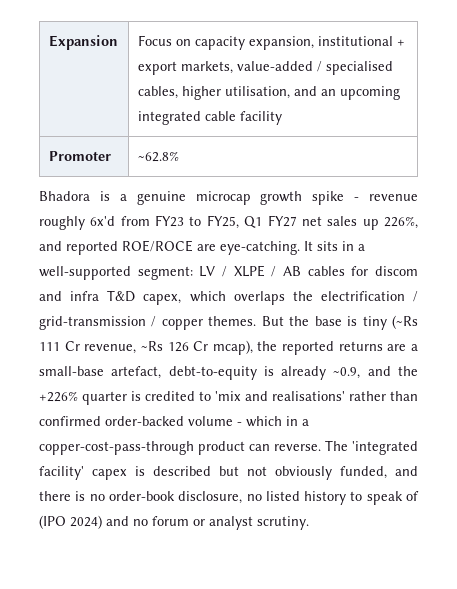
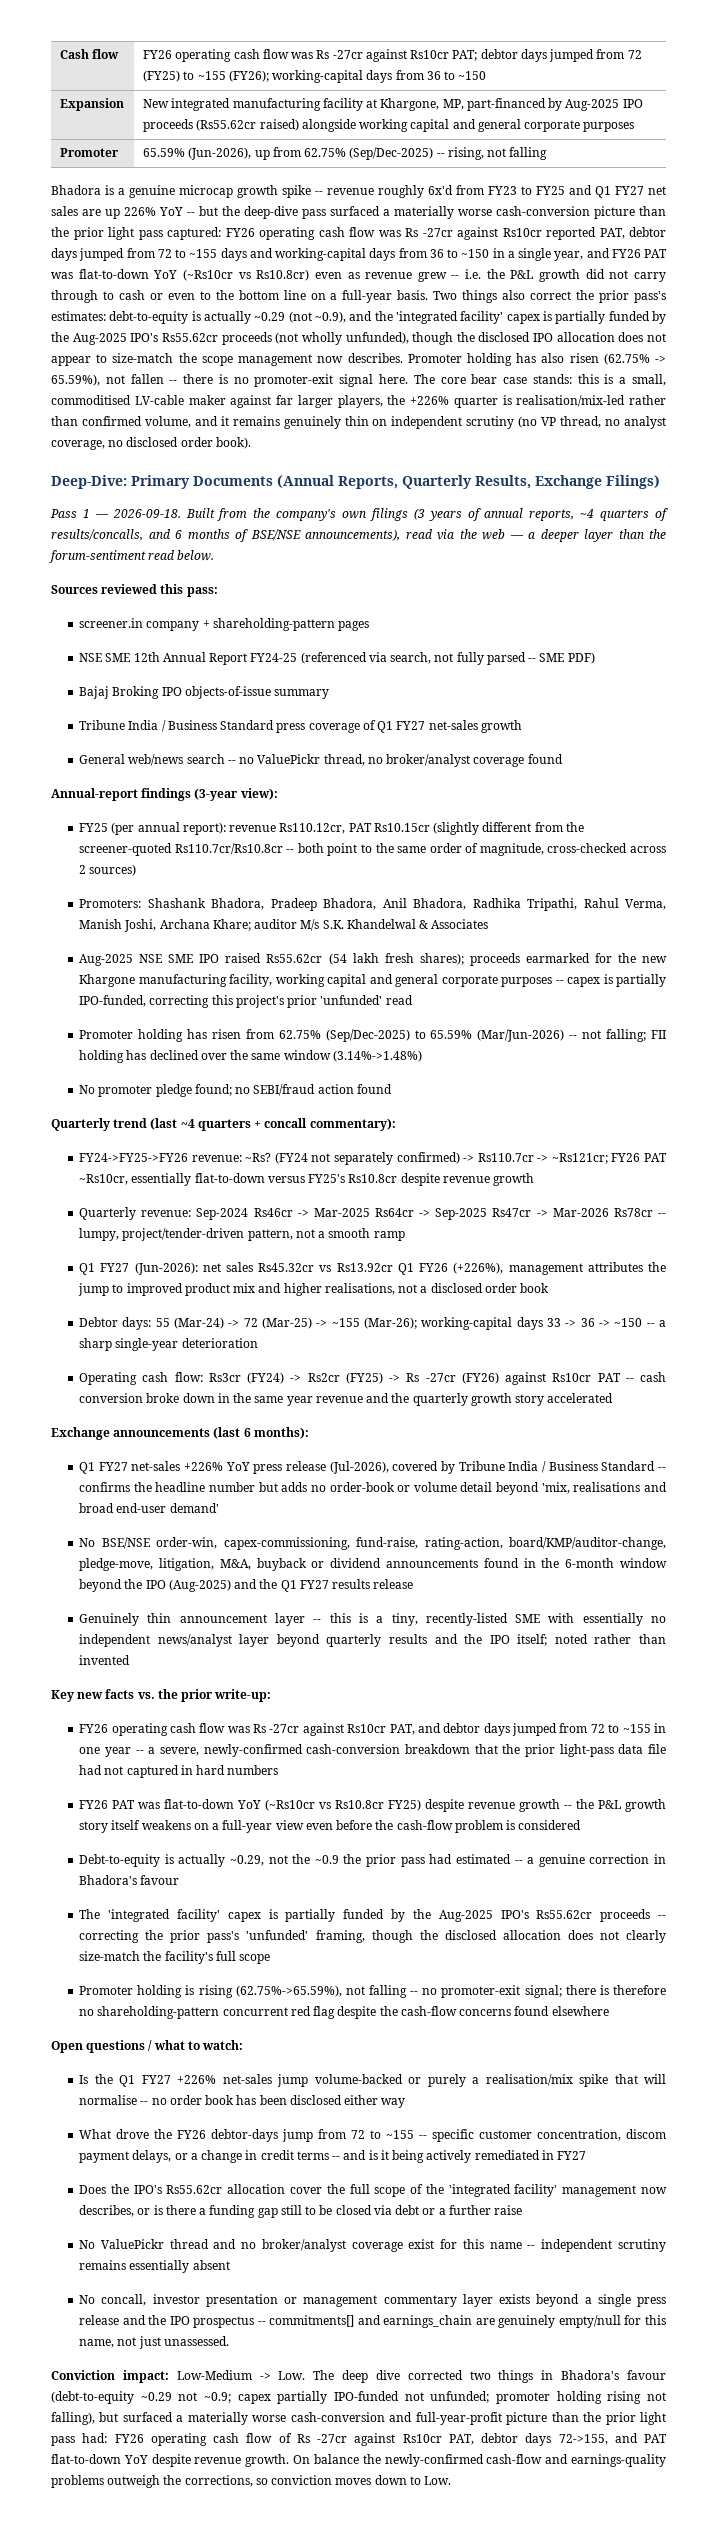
- Expansion | Focus on capacity expansion, institutional + export markets, value-added / specialised cables, higher utilisation, and an upcoming integrated cable facility
- Promoter | ~62.8%
+ Cash flow | FY26 operating cash flow was Rs -27cr against Rs10cr PAT; debtor days jumped from 72 (FY25) to ~155 (FY26); working-capital days from 36 to ~150
+ Expansion | New integrated manufacturing facility at Khargone, MP, part-financed by Aug-2025 IPO proceeds (Rs55.62cr raised) alongside working capital and general corporate purposes
+ Promoter | 65.59% (Jun-2026), up from 62.75% (Sep/Dec-2025) -- rising, not falling
- Bhadora is a genuine microcap growth spike - revenue roughly 6x'd from FY23 to FY25, Q1 FY27 net sales up 226%, and reported ROE/ROCE are eye-catching. It sits in a well-supported segment: LV / XLPE / AB cables for discom and infra T&D capex, which overlaps the electrification / grid-transmission / copper themes. But the base is tiny (~Rs 111 Cr revenue, ~Rs 126 Cr mcap), the reported returns are a small-base artefact, debt-to-equity is already ~0.9, and the +226% quarter is credited to 'mix and realisations' rather than confirmed order-backed volume - which in a copper-cost-pass-through product can reverse. The 'integrated facility' capex is described but not obviously funded, and there is no order-book disclosure, no listed history to speak of (IPO 2024) and no forum or analyst scrutiny.
+ Bhadora is a genuine microcap growth spike -- revenue roughly 6x'd from FY23 to FY25 and Q1 FY27 net sales are up 226% YoY -- but the deep-dive pass surfaced a materially worse cash-conversion picture than the prior light pass captured: FY26 operating cash flow was Rs -27cr against Rs10cr reported PAT, debtor days jumped from 72 to ~155 days and working-capital days from 36 to ~150 in a single year, and FY26 PAT was flat-to-down YoY (~Rs10cr vs Rs10.8cr) even as revenue grew -- i.e. the P&L growth did not carry through to cash or even to the bottom line on a full-year basis. Two things also correct the prior pass's estimates: debt-to-equity is actually ~0.29 (not ~0.9), and the 'integrated facility' capex is partially funded by the Aug-2025 IPO's Rs55.62cr proceeds (not wholly unfunded), though the disclosed IPO allocation does not appear to size-match the scope management now describes. Promoter holding has also risen (62.75% -> 65.59%), not fallen -- there is no promoter-exit signal here. The core bear case stands: this is a small, commoditised LV-cable maker against far larger players, the +226% quarter is realisation/mix-led rather than confirmed volume, and it remains genuinely thin on independent scrutiny (no VP thread, no analyst coverage, no disclosed order book).
+ Deep-Dive: Primary Documents (Annual Reports, Quarterly Results, Exchange Filings)
+ Pass 1 — 2026-09-18. Built from the company's own filings (3 years of annual reports, ~4 quarters of results/concalls, and 6 months of BSE/NSE announcements), read via the web — a deeper layer than the forum-sentiment read below.
+ Sources reviewed this pass:
+ screener.in company + shareholding-pattern pages
+ NSE SME 12th Annual Report FY24-25 (referenced via search, not fully parsed -- SME PDF)
+ Bajaj Broking IPO objects-of-issue summary
+ Tribune India / Business Standard press coverage of Q1 FY27 net-sales growth
+ General web/news search -- no ValuePickr thread, no broker/analyst coverage found
+ Annual-report findings (3-year view):
+ FY25 (per annual report): revenue Rs110.12cr, PAT Rs10.15cr (slightly different from the screener-quoted Rs110.7cr/Rs10.8cr -- both point to the same order of magnitude, cross-checked across 2 sources)
+ Promoters: Shashank Bhadora, Pradeep Bhadora, Anil Bhadora, Radhika Tripathi, Rahul Verma, Manish Joshi, Archana Khare; auditor M/s S.K. Khandelwal & Associates
+ Aug-2025 NSE SME IPO raised Rs55.62cr (54 lakh fresh shares); proceeds earmarked for the new Khargone manufacturing facility, working capital and general corporate purposes -- capex is partially IPO-funded, correcting this project's prior 'unfunded' read
+ Promoter holding has risen from 62.75% (Sep/Dec-2025) to 65.59% (Mar/Jun-2026) -- not falling; FII holding has declined over the same window (3.14%->1.48%)
+ No promoter pledge found; no SEBI/fraud action found
+ Quarterly trend (last ~4 quarters + concall commentary):
+ FY24->FY25->FY26 revenue: ~Rs? (FY24 not separately confirmed) -> Rs110.7cr -> ~Rs121cr; FY26 PAT ~Rs10cr, essentially flat-to-down versus FY25's Rs10.8cr despite revenue growth
+ Quarterly revenue: Sep-2024 Rs46cr -> Mar-2025 Rs64cr -> Sep-2025 Rs47cr -> Mar-2026 Rs78cr -- lumpy, project/tender-driven pattern, not a smooth ramp
+ Q1 FY27 (Jun-2026): net sales Rs45.32cr vs Rs13.92cr Q1 FY26 (+226%), management attributes the jump to improved product mix and higher realisations, not a disclosed order book
+ Debtor days: 55 (Mar-24) -> 72 (Mar-25) -> ~155 (Mar-26); working-capital days 33 -> 36 -> ~150 -- a sharp single-year deterioration
+ Operating cash flow: Rs3cr (FY24) -> Rs2cr (FY25) -> Rs -27cr (FY26) against Rs10cr PAT -- cash conversion broke down in the same year revenue and the quarterly growth story accelerated
+ Exchange announcements (last 6 months):
+ Q1 FY27 net-sales +226% YoY press release (Jul-2026), covered by Tribune India / Business Standard -- confirms the headline number but adds no order-book or volume detail beyond 'mix, realisations and broad end-user demand'
+ No BSE/NSE order-win, capex-commissioning, fund-raise, rating-action, board/KMP/auditor-change, pledge-move, litigation, M&A, buyback or dividend announcements found in the 6-month window beyond the IPO (Aug-2025) and the Q1 FY27 results release
+ Genuinely thin announcement layer -- this is a tiny, recently-listed SME with essentially no independent news/analyst layer beyond quarterly results and the IPO itself; noted rather than invented
+ Key new facts vs. the prior write-up:
+ FY26 operating cash flow was Rs -27cr against Rs10cr PAT, and debtor days jumped from 72 to ~155 in one year -- a severe, newly-confirmed cash-conversion breakdown that the prior light-pass data file had not captured in hard numbers
+ FY26 PAT was flat-to-down YoY (~Rs10cr vs Rs10.8cr FY25) despite revenue growth -- the P&L growth story itself weakens on a full-year view even before the cash-flow problem is considered
+ Debt-to-equity is actually ~0.29, not the ~0.9 the prior pass had estimated -- a genuine correction in Bhadora's favour
+ The 'integrated facility' capex is partially funded by the Aug-2025 IPO's Rs55.62cr proceeds -- correcting the prior pass's 'unfunded' framing, though the disclosed allocation does not clearly size-match the facility's full scope
+ Promoter holding is rising (62.75%->65.59%), not falling -- no promoter-exit signal; there is therefore no shareholding-pattern concurrent red flag despite the cash-flow concerns found elsewhere
+ Open questions / what to watch:
+ Is the Q1 FY27 +226% net-sales jump volume-backed or purely a realisation/mix spike that will normalise -- no order book has been disclosed either way
+ What drove the FY26 debtor-days jump from 72 to ~155 -- specific customer concentration, discom payment delays, or a change in credit terms -- and is it being actively remediated in FY27
+ Does the IPO's Rs55.62cr allocation cover the full scope of the 'integrated facility' management now describes, or is there a funding gap still to be closed via debt or a further raise
+ No ValuePickr thread and no broker/analyst coverage exist for this name -- independent scrutiny remains essentially absent
+ No concall, investor presentation or management commentary layer exists beyond a single press release and the IPO prospectus -- commitments[] and earnings_chain are genuinely empty/null for this name, not just unassessed.
+ Conviction impact: Low-Medium -> Low. The deep dive corrected two things in Bhadora's favour (debt-to-equity ~0.29 not ~0.9; capex partially IPO-funded not unfunded; promoter holding rising not falling), but surfaced a materially worse cash-conversion and full-year-profit picture than the prior light pass had: FY26 operating cash flow of Rs -27cr against Rs10cr PAT, debtor days 72->155, and PAT flat-to-down YoY despite revenue growth. On balance the newly-confirmed cash-flow and earnings-quality problems outweigh the corrections, so conviction moves down to Low.

